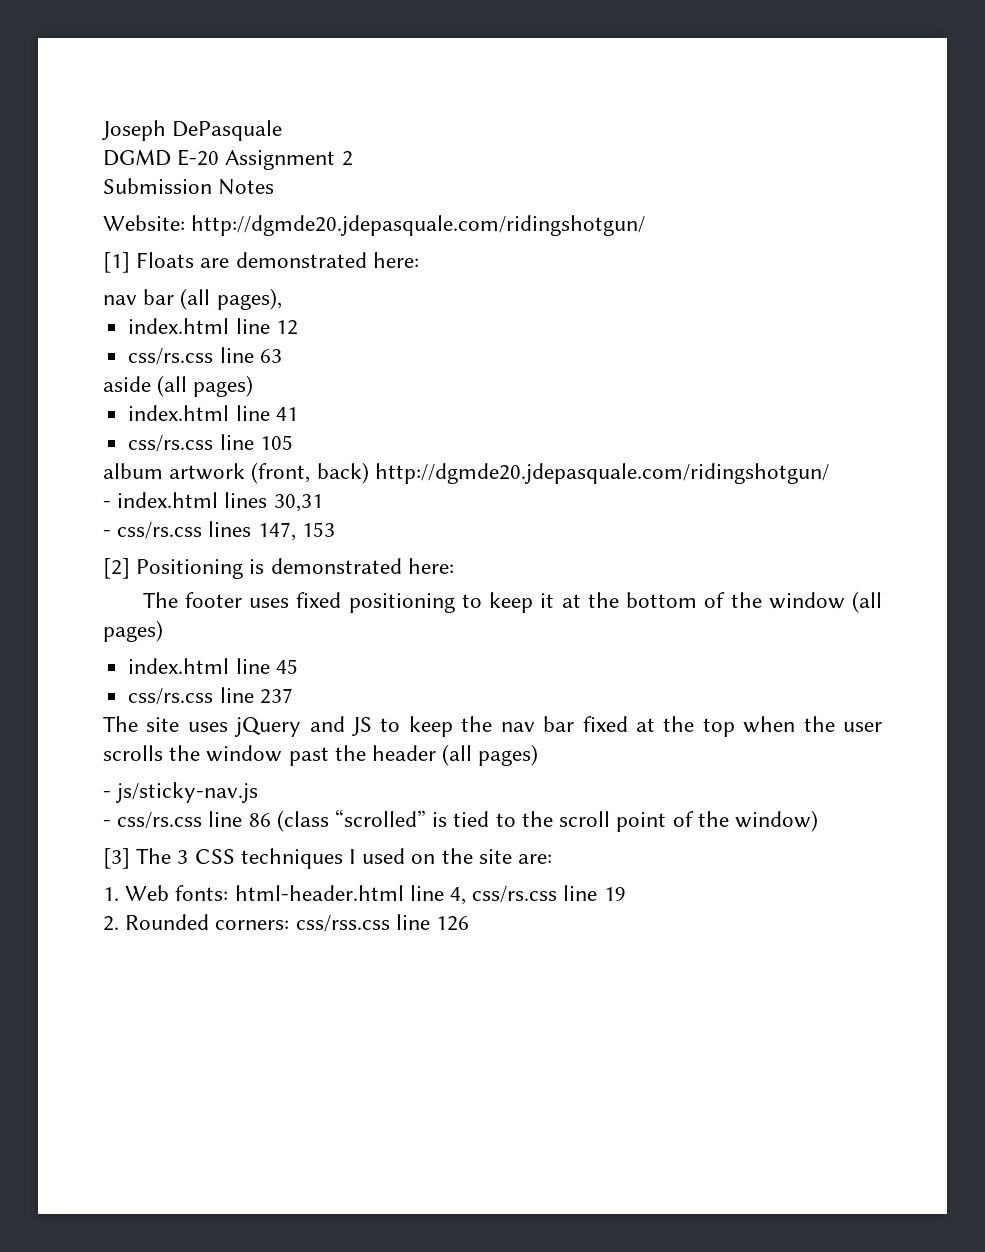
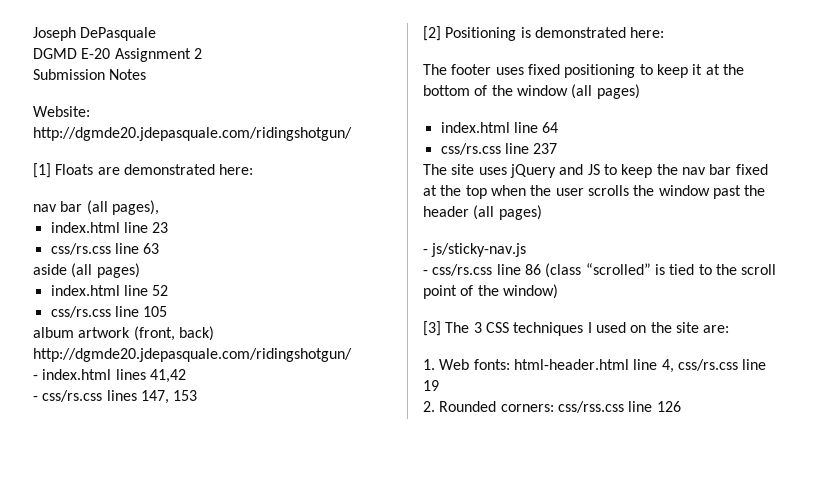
- index.html line 12
+ index.html line 23
- index.html line 41
+ index.html line 52
- - index.html lines 30,31
+ - index.html lines 41,42
- index.html line 45
+ index.html line 64

